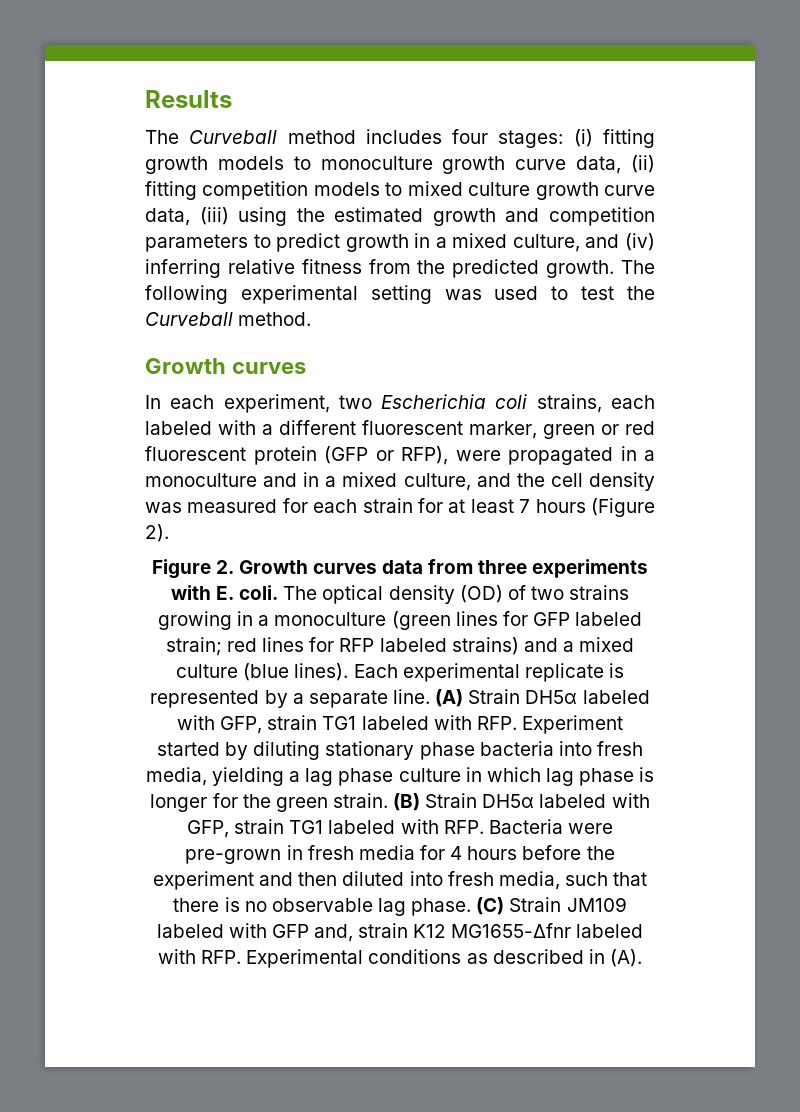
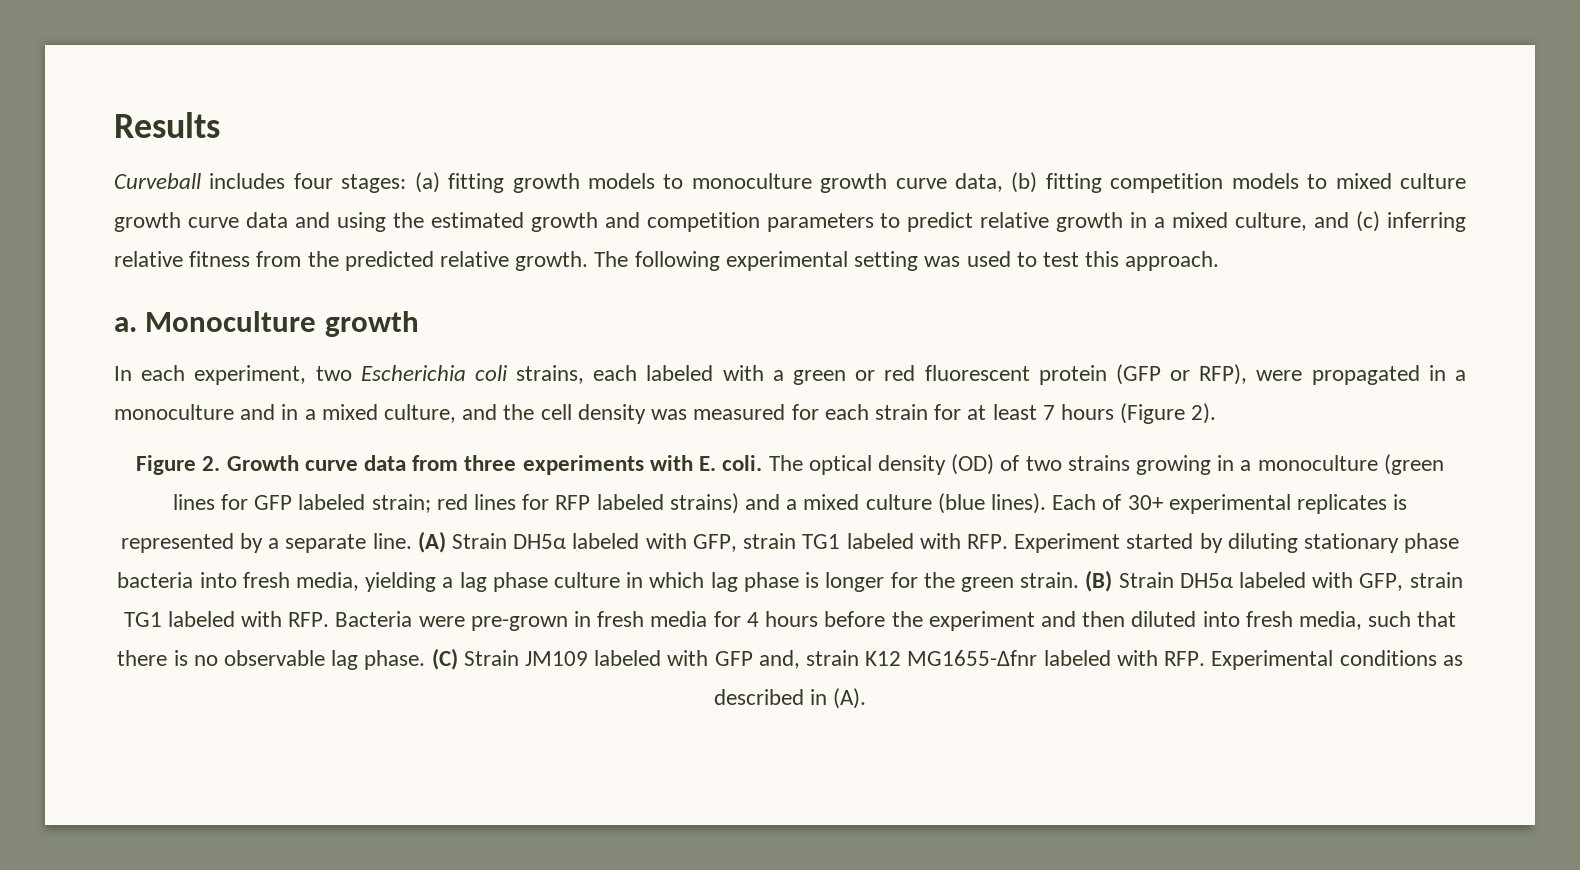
- The Curveball method includes four stages: (i) fitting growth models to monoculture growth curve data, (ii) fitting competition models to mixed culture growth curve data, (iii) using the estimated growth and competition parameters to predict growth in a mixed culture, and (iv) inferring relative fitness from the predicted growth.
+ Curveball includes four stages: (a) fitting growth models to monoculture growth curve data, (b) fitting competition models to mixed culture growth curve data and using the estimated growth and competition parameters to predict relative growth in a mixed culture, and (c) inferring relative fitness from the predicted relative growth.
- The following experimental setting was used to test the Curveball method.
- Growth curves
+ The following experimental setting was used to test this approach.
+ a. Monoculture growth
- In each experiment, two Escherichia coli strains, each labeled with a different fluorescent marker, green or red fluorescent protein (GFP or RFP), were propagated in a monoculture and in a mixed culture, and the cell density was measured for each strain for at least 7 hours (Figure 2).
+ In each experiment, two Escherichia coli strains, each labeled with a green or red fluorescent protein (GFP or RFP), were propagated in a monoculture and in a mixed culture, and the cell density was measured for each strain for at least 7 hours (Figure 2).
- Figure 2. Growth curves data from three experiments with E. coli.
+ Figure 2. Growth curve data from three experiments with E. coli.
- Each experimental replicate is represented by a separate line.
+ Each of 30+ experimental replicates is represented by a separate line.

